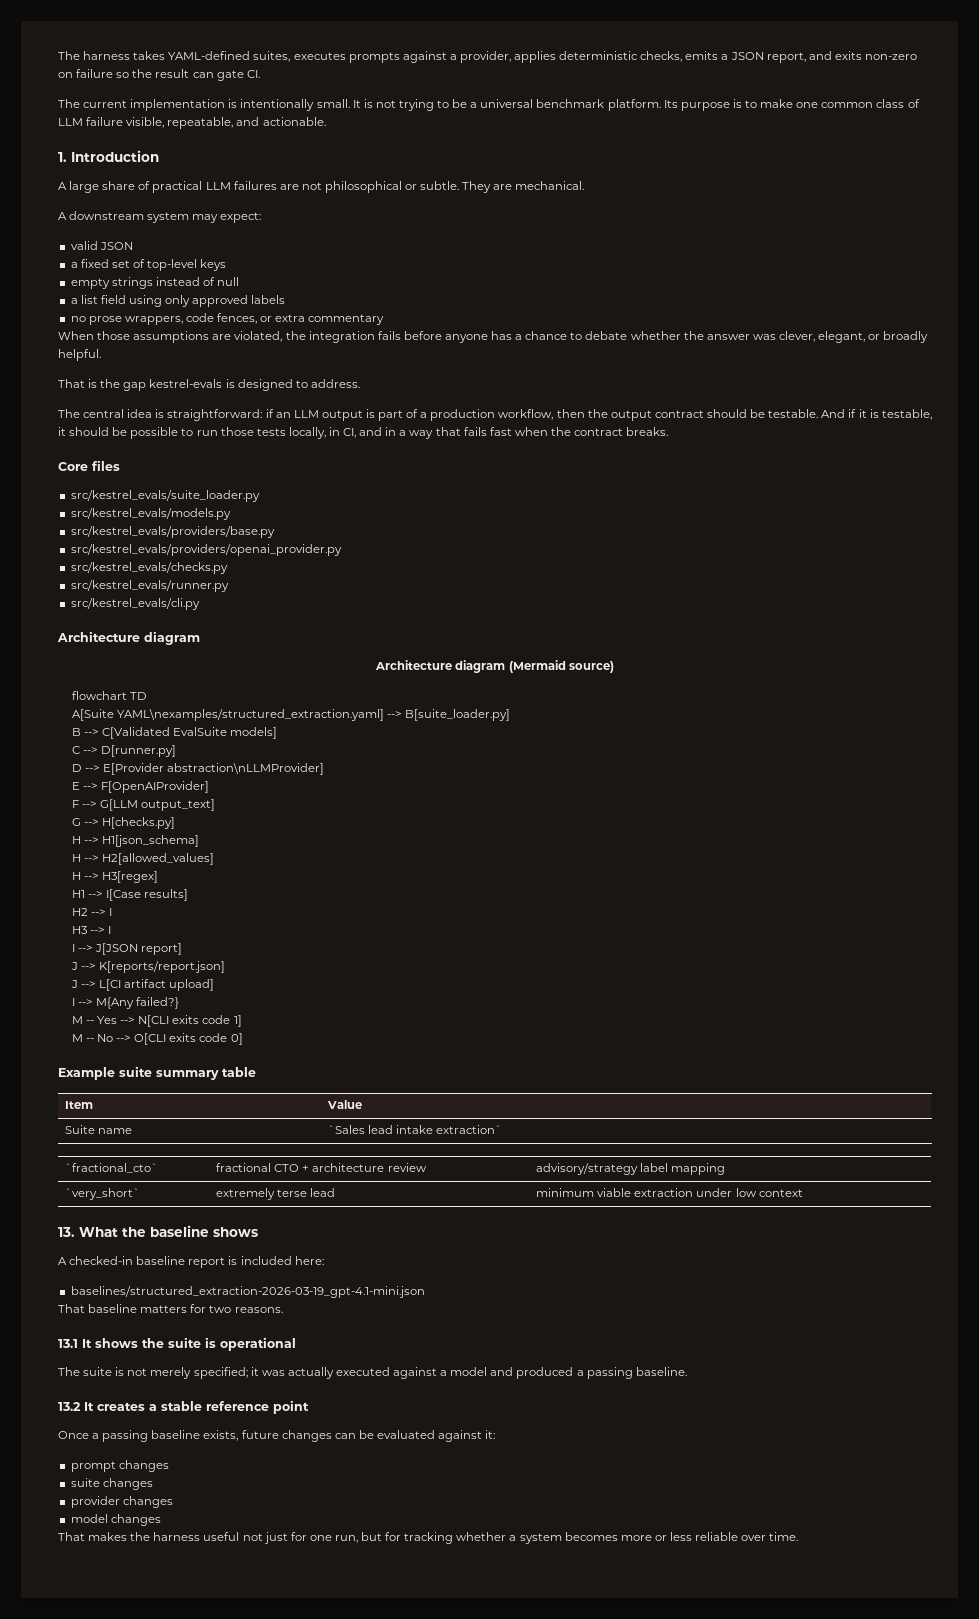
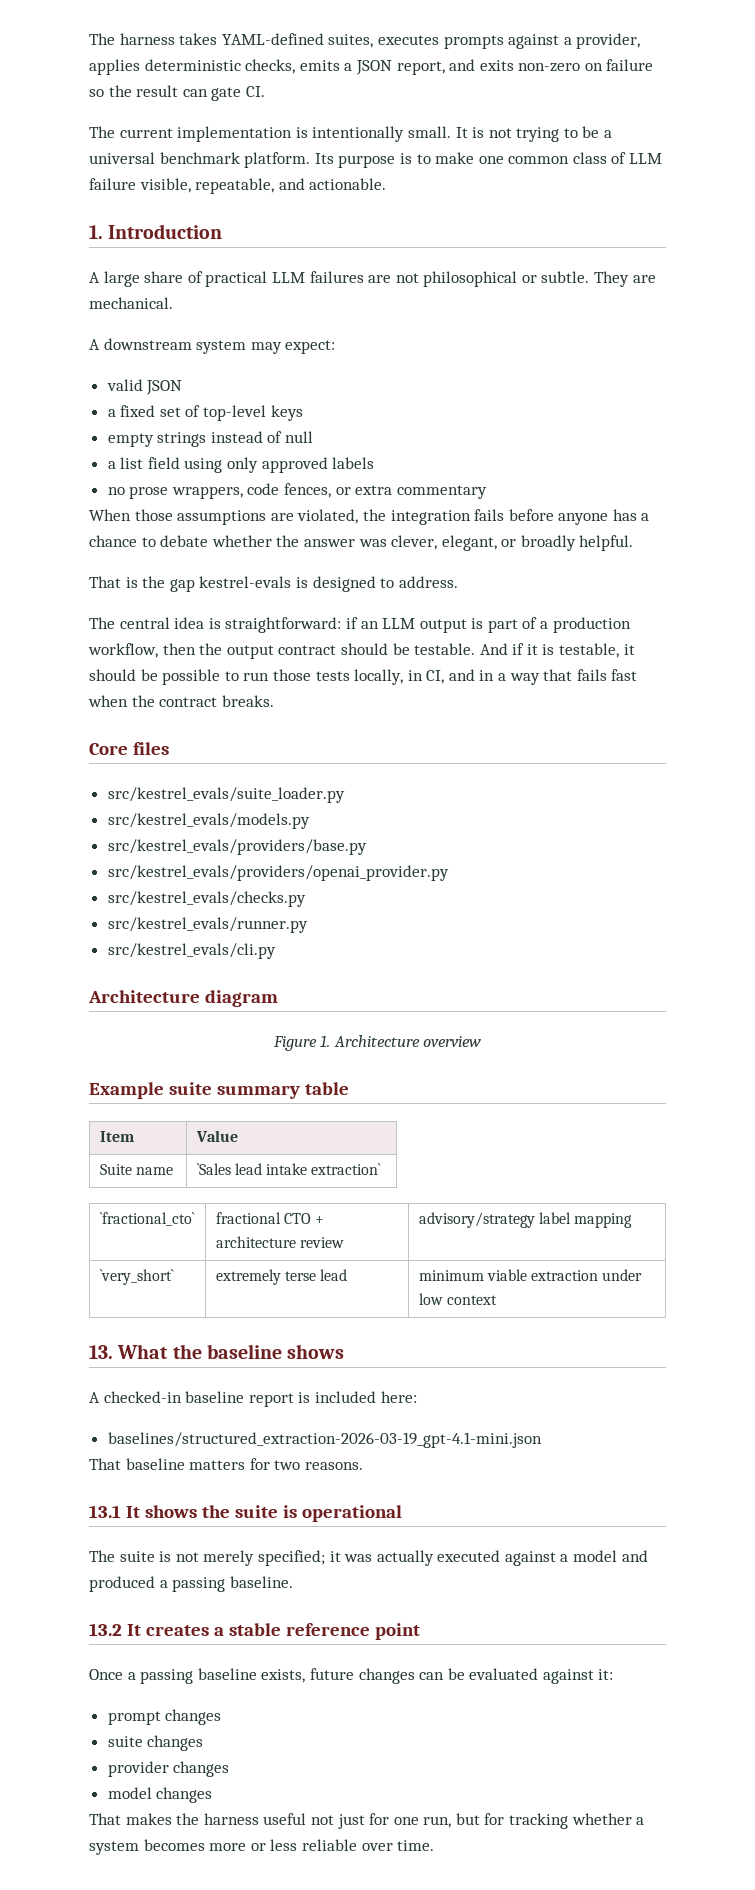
- Architecture diagram (Mermaid source)
- flowchart TD
- A[Suite YAML\nexamples/structured_extraction.yaml] --> B[suite_loader.py]
- B --> C[Validated EvalSuite models]
- C --> D[runner.py]
- D --> E[Provider abstraction\nLLMProvider]
- E --> F[OpenAIProvider]
- F --> G[LLM output_text]
- G --> H[checks.py]
- H --> H1[json_schema]
- H --> H2[allowed_values]
- H --> H3[regex]
- H1 --> I[Case results]
- H2 --> I
- H3 --> I
- I --> J[JSON report]
- J --> K[reports/report.json]
- J --> L[CI artifact upload]
- I --> M{Any failed?}
- M -- Yes --> N[CLI exits code 1]
- M -- No --> O[CLI exits code 0]
+ Figure 1. Architecture overview

